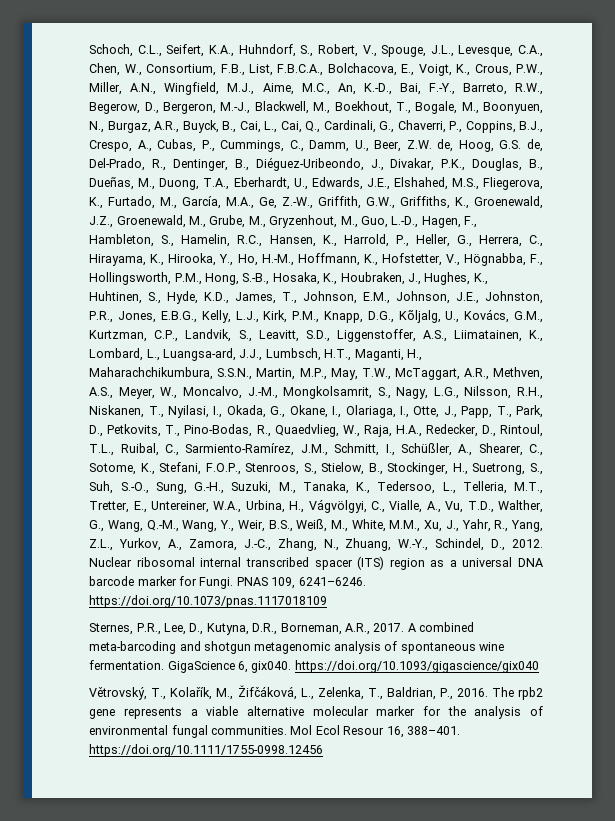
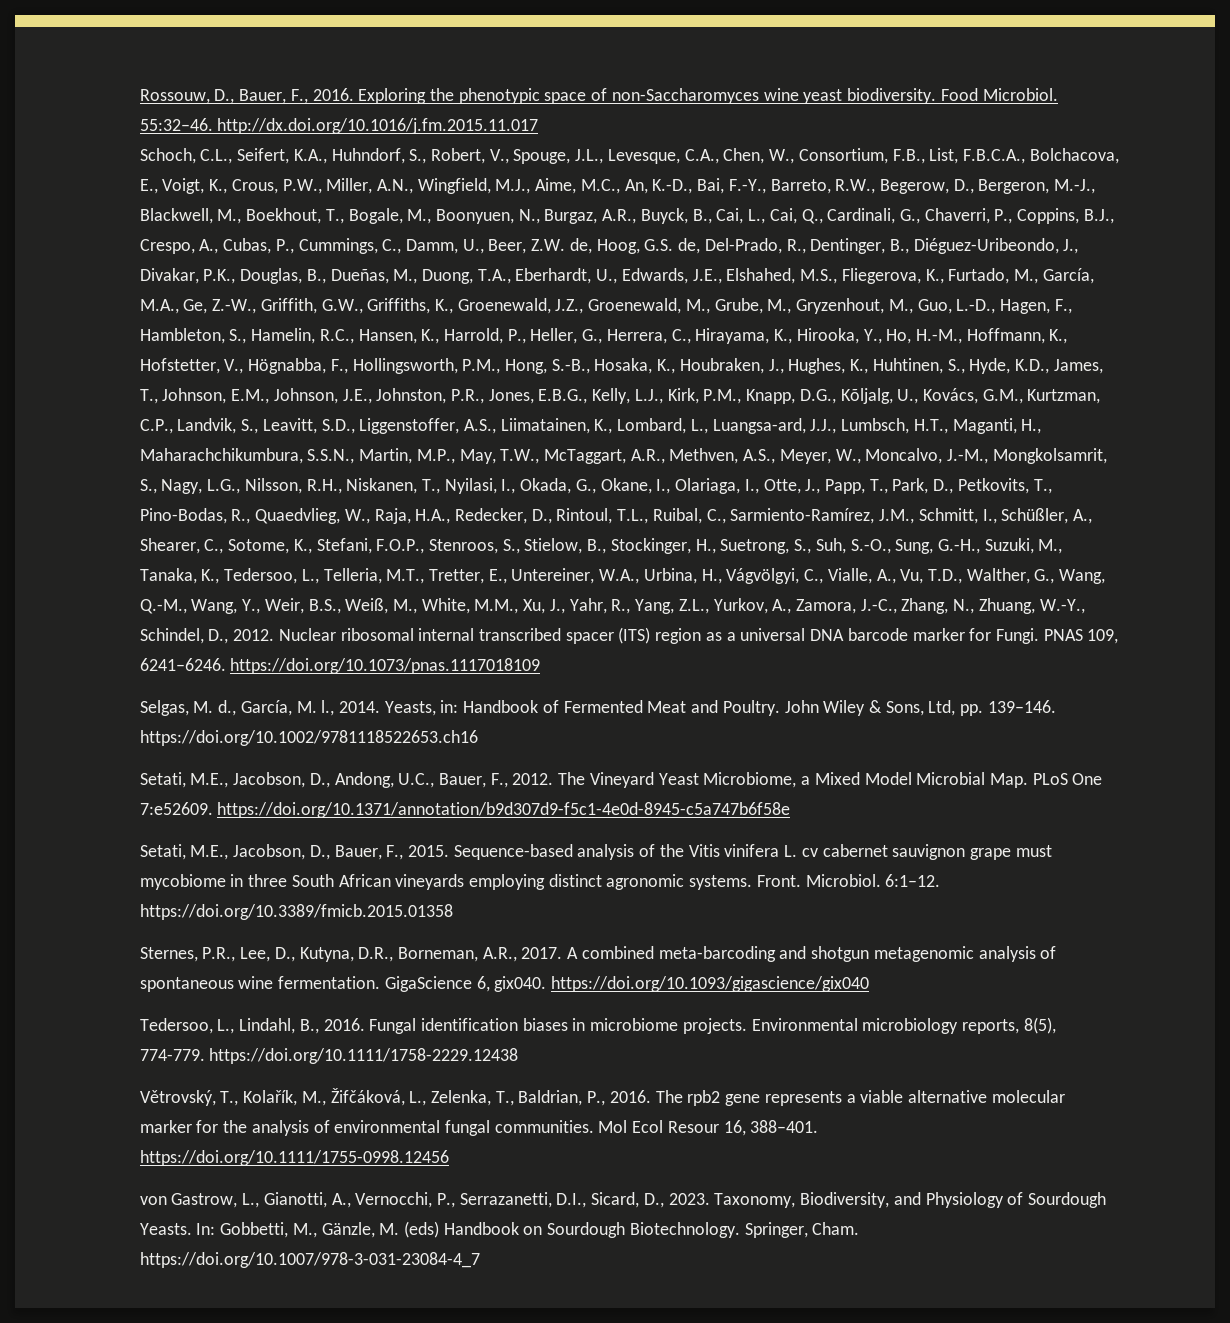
+ Rossouw, D., Bauer, F., 2016. Exploring the phenotypic space of non-Saccharomyces wine yeast biodiversity. Food Microbiol. 55:32–46. http://dx.doi.org/10.1016/j.fm.2015.11.017
+ Selgas, M. d., García, M. l., 2014. Yeasts, in: Handbook of Fermented Meat and Poultry. John Wiley & Sons, Ltd, pp. 139–146. https://doi.org/10.1002/9781118522653.ch16
+ Setati, M.E., Jacobson, D., Andong, U.C., Bauer, F., 2012. The Vineyard Yeast Microbiome, a Mixed Model Microbial Map. PLoS One 7:e52609. https://doi.org/10.1371/annotation/b9d307d9-f5c1-4e0d-8945-c5a747b6f58e
+ Setati, M.E., Jacobson, D., Bauer, F., 2015. Sequence-based analysis of the Vitis vinifera L. cv cabernet sauvignon grape must mycobiome in three South African vineyards employing distinct agronomic systems. Front. Microbiol. 6:1–12. https://doi.org/10.3389/fmicb.2015.01358
+ Tedersoo, L., Lindahl, B., 2016. Fungal identification biases in microbiome projects. Environmental microbiology reports, 8(5), 774-779. https://doi.org/10.1111/1758-2229.12438
+ von Gastrow, L., Gianotti, A., Vernocchi, P., Serrazanetti, D.I., Sicard, D., 2023. Taxonomy, Biodiversity, and Physiology of Sourdough Yeasts. In: Gobbetti, M., Gänzle, M. (eds) Handbook on Sourdough Biotechnology. Springer, Cham. https://doi.org/10.1007/978-3-031-23084-4_7

